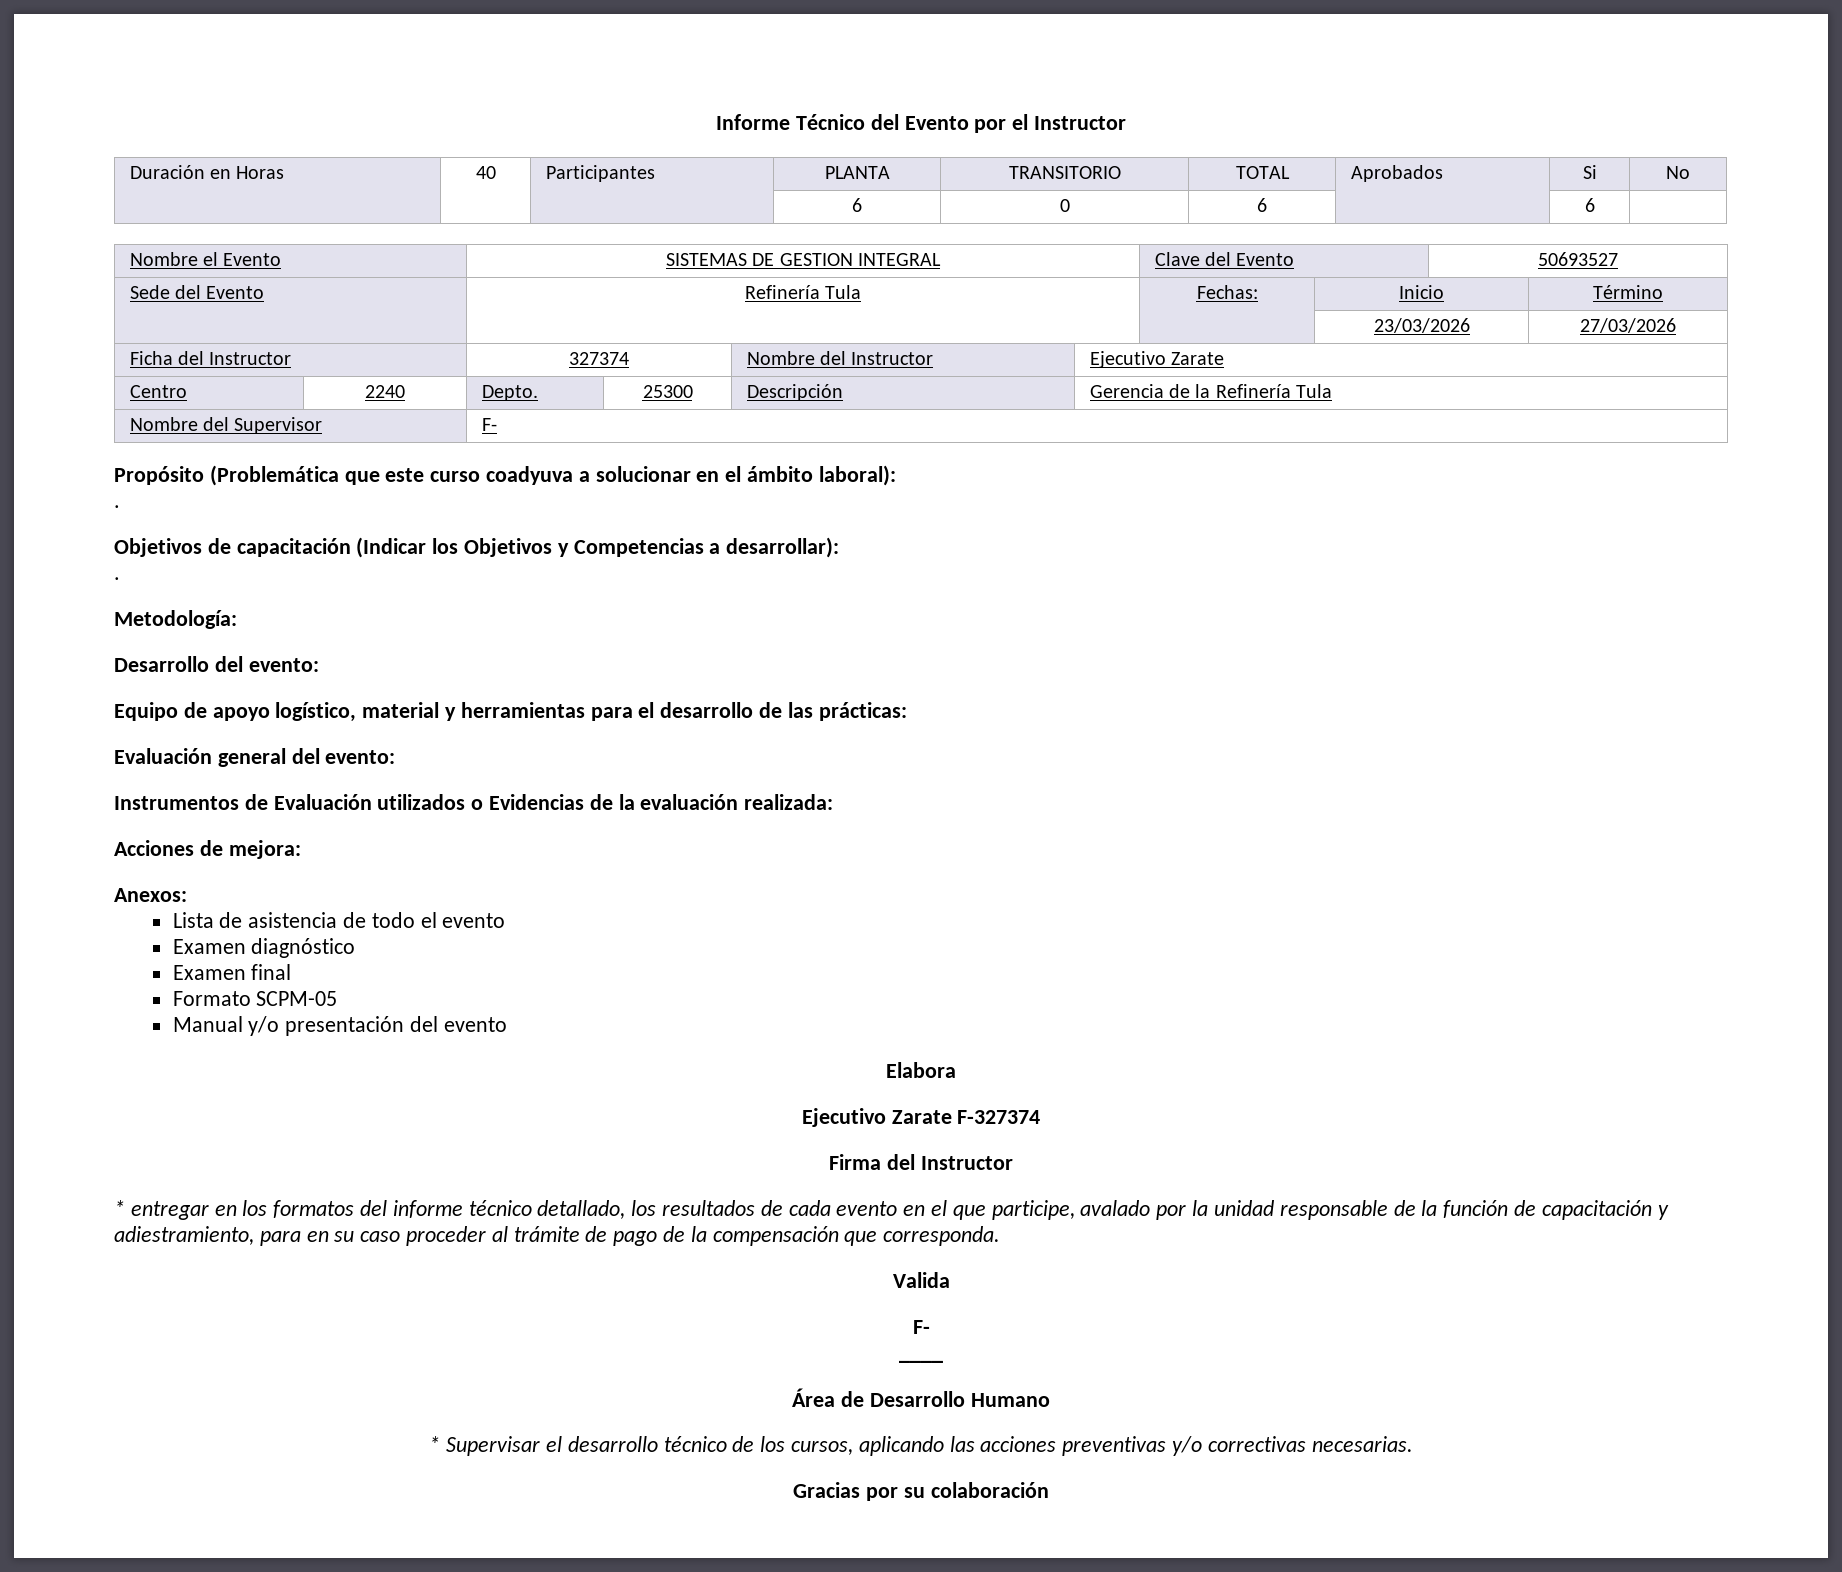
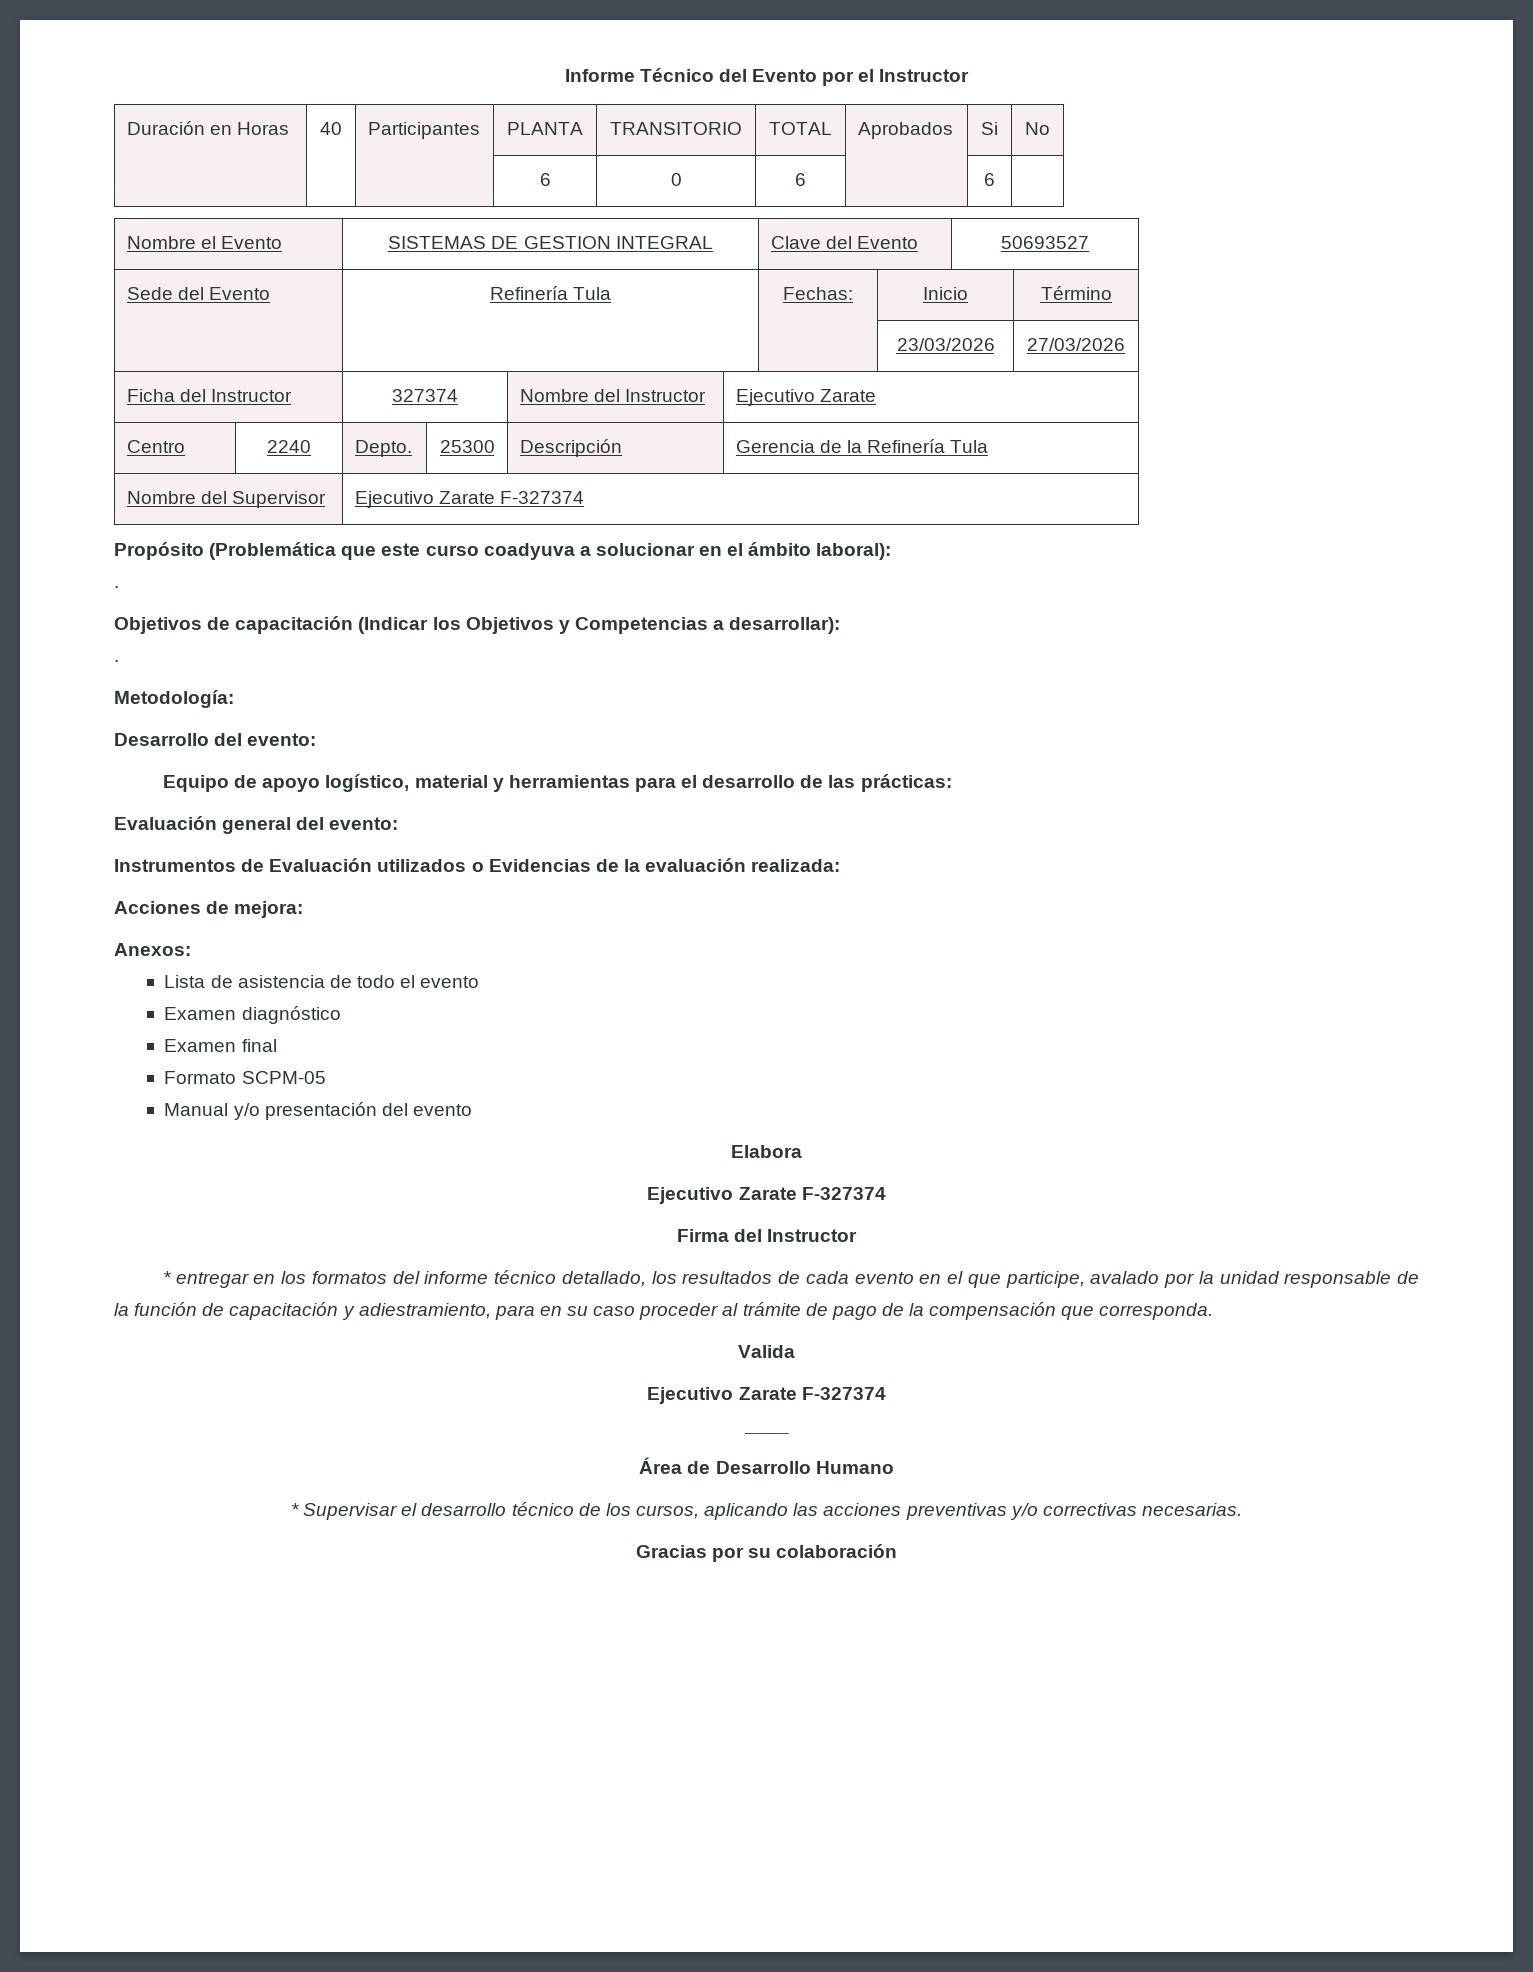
- Nombre del Supervisor | F-
+ Nombre del Supervisor | Ejecutivo Zarate F-327374
  Valida
- F-
+ Ejecutivo Zarate F-327374

